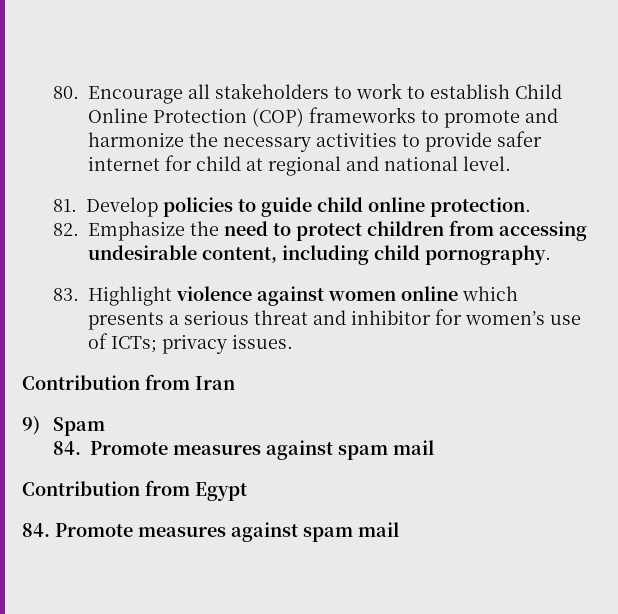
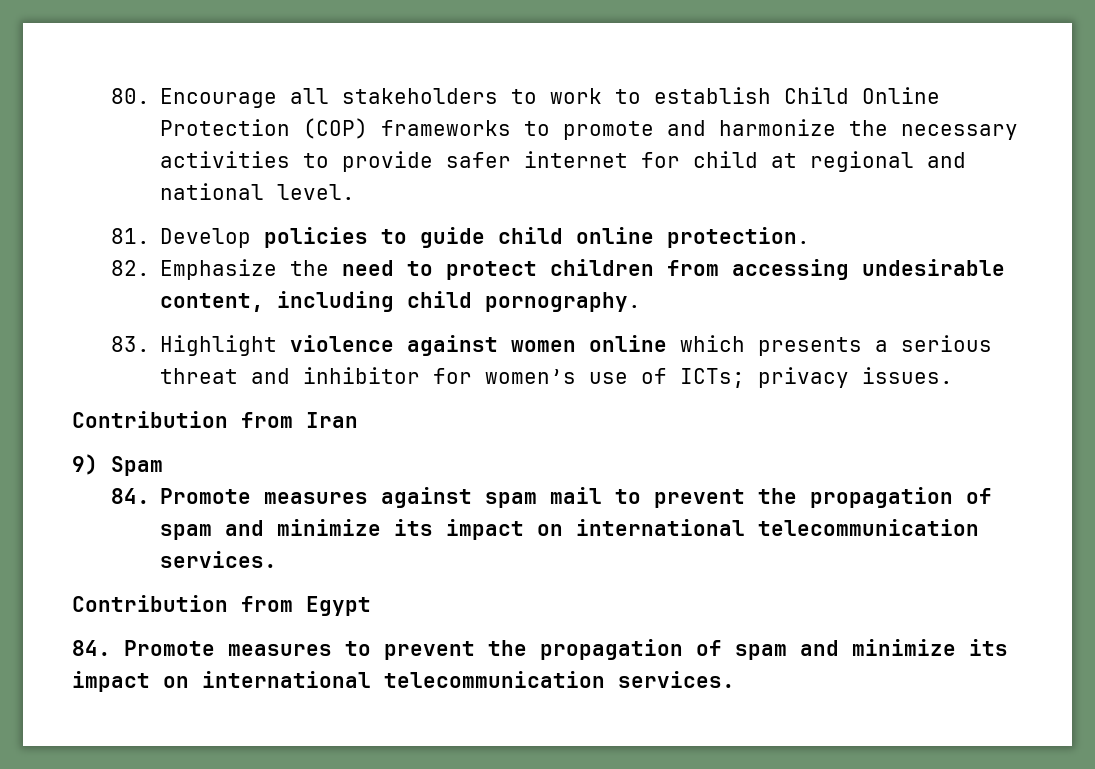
  9) Spam
- 84. Promote measures against spam mail
+ 84. Promote measures against spam mail to prevent the propagation of spam and minimize its impact on international telecommunication services.
  Contribution from Egypt
- 84. Promote measures against spam mail
+ 84. Promote measures to prevent the propagation of spam and minimize its impact on international telecommunication services.

